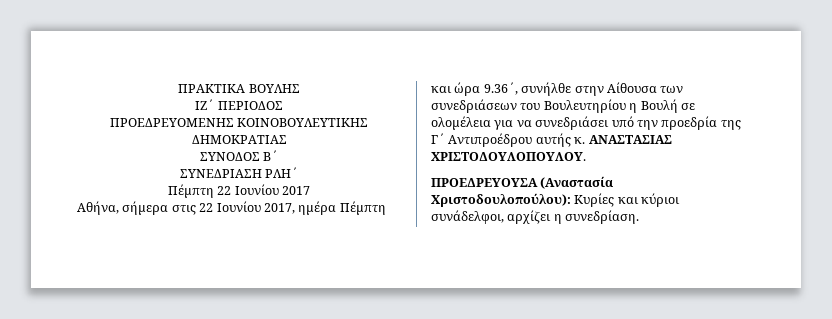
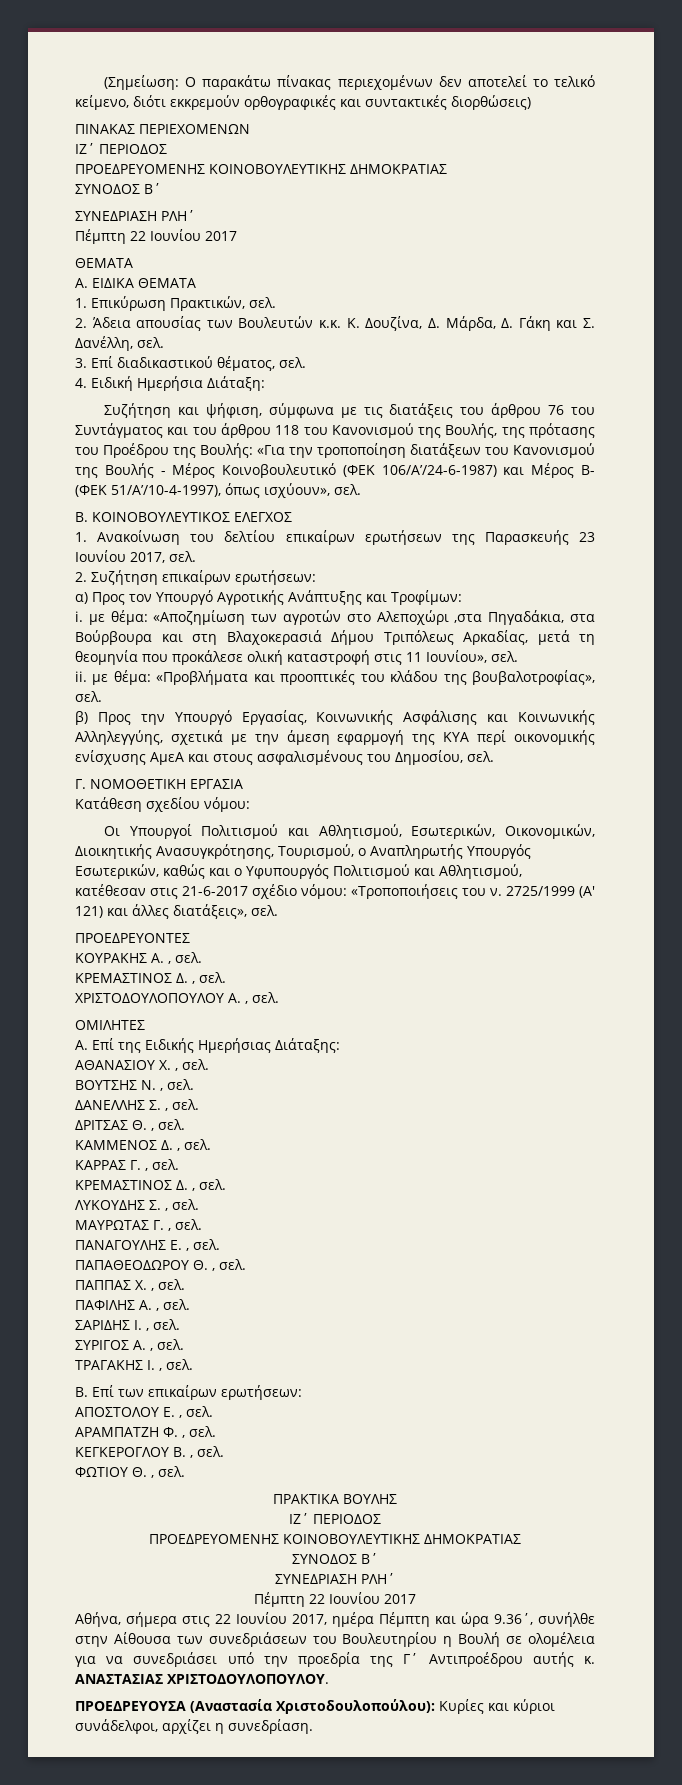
+ (Σημείωση: Ο παρακάτω πίνακας περιεχομένων δεν αποτελεί το τελικό κείμενο, διότι εκκρεμούν ορθογραφικές και συντακτικές διορθώσεις)
+ ΠΙΝΑΚΑΣ ΠΕΡΙΕΧΟΜΕΝΩΝ
+ ΙΖ΄ ΠΕΡΙΟΔΟΣ
+ ΠΡΟΕΔΡΕΥΟΜΕΝΗΣ ΚΟΙΝΟΒΟΥΛΕΥΤΙΚΗΣ ΔΗΜΟΚΡΑΤΙΑΣ
+ ΣΥΝΟΔΟΣ Β΄
+ ΣΥΝΕΔΡΙΑΣΗ ΡΛΗ΄
+ Πέμπτη 22 Ιουνίου 2017
+ ΘΕΜΑΤΑ
+ Α. ΕΙΔΙΚΑ ΘΕΜΑΤΑ
+ 1. Επικύρωση Πρακτικών, σελ.
+ 2. Άδεια απουσίας των Βουλευτών κ.κ. Κ. Δουζίνα, Δ. Μάρδα, Δ. Γάκη και Σ. Δανέλλη, σελ.
+ 3. Επί διαδικαστικού θέματος, σελ.
+ 4. Ειδική Ημερήσια Διάταξη:
+ Συζήτηση και ψήφιση, σύμφωνα με τις διατάξεις του άρθρου 76 του Συντάγματος και του άρθρου 118 του Κανονισμού της Βουλής, της πρότασης του Προέδρου της Βουλής: «Για την τροποποίηση διατάξεων του Κανονισμού της Βουλής - Μέρος Κοινοβουλευτικό (ΦΕΚ 106/Α’/24-6-1987) και Μέρος Β- (ΦΕΚ 51/Α’/10-4-1997), όπως ισχύουν», σελ.
+ Β. ΚΟΙΝΟΒΟΥΛΕΥΤΙΚΟΣ ΕΛΕΓΧΟΣ
+ 1. Ανακοίνωση του δελτίου επικαίρων ερωτήσεων της Παρασκευής 23 Ιουνίου 2017, σελ.
+ 2. Συζήτηση επικαίρων ερωτήσεων:
+ α) Προς τον Υπουργό Αγροτικής Ανάπτυξης και Τροφίμων:
+ i. με θέμα: «Αποζημίωση των αγροτών στο Αλεποχώρι ,στα Πηγαδάκια, στα Βούρβουρα και στη Βλαχοκερασιά Δήμου Τριπόλεως Αρκαδίας, μετά τη θεομηνία που προκάλεσε ολική καταστροφή στις 11 Ιουνίου», σελ.
+ ii. με θέμα: «Προβλήματα και προοπτικές του κλάδου της βουβαλοτροφίας», σελ.
+ β) Προς την Υπουργό Εργασίας, Κοινωνικής Ασφάλισης και Κοινωνικής Αλληλεγγύης, σχετικά με την άμεση εφαρμογή της ΚΥΑ περί οικονομικής ενίσχυσης ΑμεΑ και στους ασφαλισμένους του Δημοσίου, σελ.
+ Γ. ΝΟΜΟΘΕΤΙΚΗ ΕΡΓΑΣΙΑ
+ Κατάθεση σχεδίου νόμου:
+ Οι Υπουργοί Πολιτισμού και Αθλητισμού, Εσωτερικών, Οικονομικών, Διοικητικής Ανασυγκρότησης, Τουρισμού, ο Αναπληρωτής Υπουργός Εσωτερικών, καθώς και ο Υφυπουργός Πολιτισμού και Αθλητισμού, κατέθεσαν στις 21-6-2017 σχέδιο νόμου: «Τροποποιήσεις του ν. 2725/1999 (Α' 121) και άλλες διατάξεις», σελ.
+ ΠΡΟΕΔΡΕΥΟΝΤΕΣ
+ ΚΟΥΡΑΚΗΣ Α. , σελ.
+ ΚΡΕΜΑΣΤΙΝΟΣ Δ. , σελ.
+ ΧΡΙΣΤΟΔΟΥΛΟΠΟΥΛΟΥ Α. , σελ.
+ ΟΜΙΛΗΤΕΣ
+ Α. Επί της Ειδικής Ημερήσιας Διάταξης:
+ ΑΘΑΝΑΣΙΟΥ Χ. , σελ.
+ ΒΟΥΤΣΗΣ Ν. , σελ.
+ ΔΑΝΕΛΛΗΣ Σ. , σελ.
+ ΔΡΙΤΣΑΣ Θ. , σελ.
+ ΚΑΜΜΕΝΟΣ Δ. , σελ.
+ ΚΑΡΡΑΣ Γ. , σελ.
+ ΚΡΕΜΑΣΤΙΝΟΣ Δ. , σελ.
+ ΛΥΚΟΥΔΗΣ Σ. , σελ.
+ ΜΑΥΡΩΤΑΣ Γ. , σελ.
+ ΠΑΝΑΓΟΥΛΗΣ Ε. , σελ.
+ ΠΑΠΑΘΕΟΔΩΡΟΥ Θ. , σελ.
+ ΠΑΠΠΑΣ Χ. , σελ.
+ ΠΑΦΙΛΗΣ Α. , σελ.
+ ΣΑΡΙΔΗΣ Ι. , σελ.
+ ΣΥΡΙΓΟΣ Α. , σελ.
+ ΤΡΑΓΑΚΗΣ Ι. , σελ.
+ Β. Επί των επικαίρων ερωτήσεων:
+ ΑΠΟΣΤΟΛΟΥ Ε. , σελ.
+ ΑΡΑΜΠΑΤΖΗ Φ. , σελ.
+ ΚΕΓΚΕΡΟΓΛΟΥ Β. , σελ.
+ ΦΩΤΙΟΥ Θ. , σελ.

